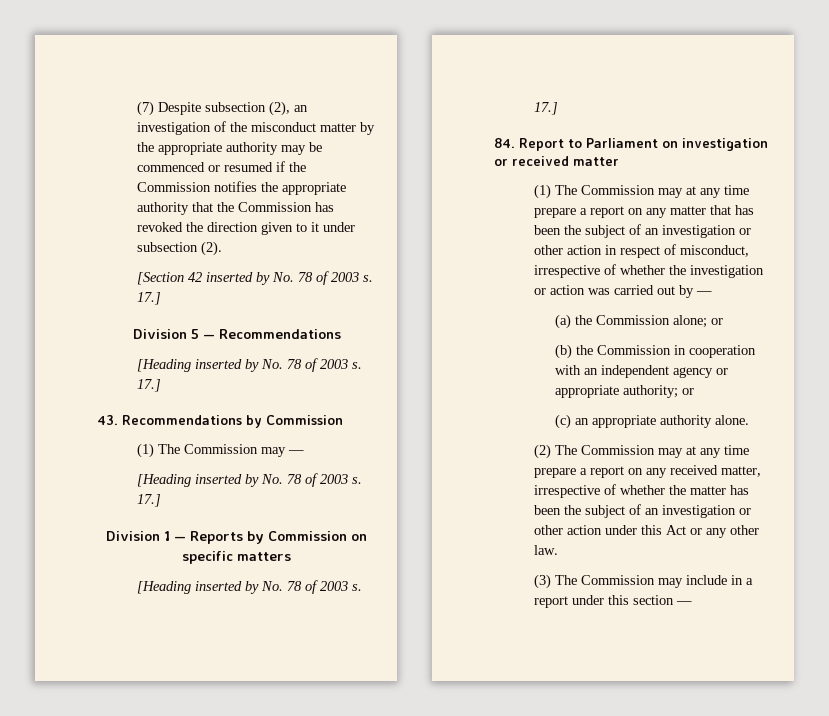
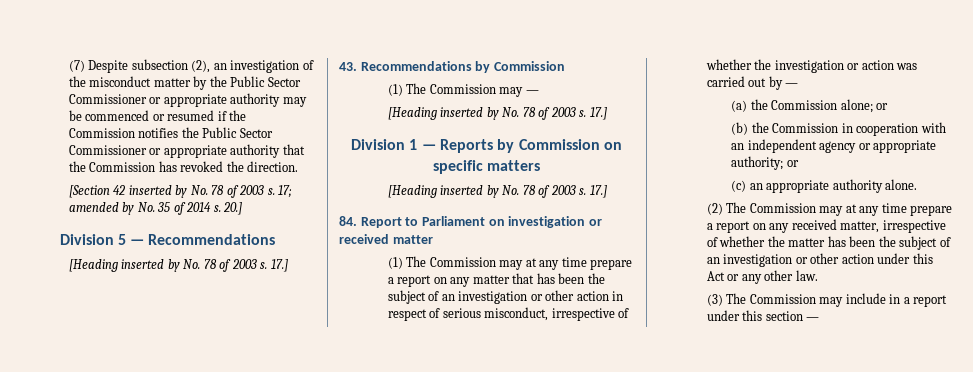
- (7) Despite subsection (2), an investigation of the misconduct matter by the appropriate authority may be commenced or resumed if the Commission notifies the appropriate authority that the Commission has revoked the direction given to it under subsection (2).
+ (7) Despite subsection (2), an investigation of the misconduct matter by the Public Sector Commissioner or appropriate authority may be commenced or resumed if the Commission notifies the Public Sector Commissioner or appropriate authority that the Commission has revoked the direction.
- [Section 42 inserted by No. 78 of 2003 s. 17.]
+ [Section 42 inserted by No. 78 of 2003 s. 17; amended by No. 35 of 2014 s. 20.]
- (1) The Commission may at any time prepare a report on any matter that has been the subject of an investigation or other action in respect of misconduct, irrespective of whether the investigation or action was carried out by —
+ (1) The Commission may at any time prepare a report on any matter that has been the subject of an investigation or other action in respect of serious misconduct, irrespective of whether the investigation or action was carried out by —

